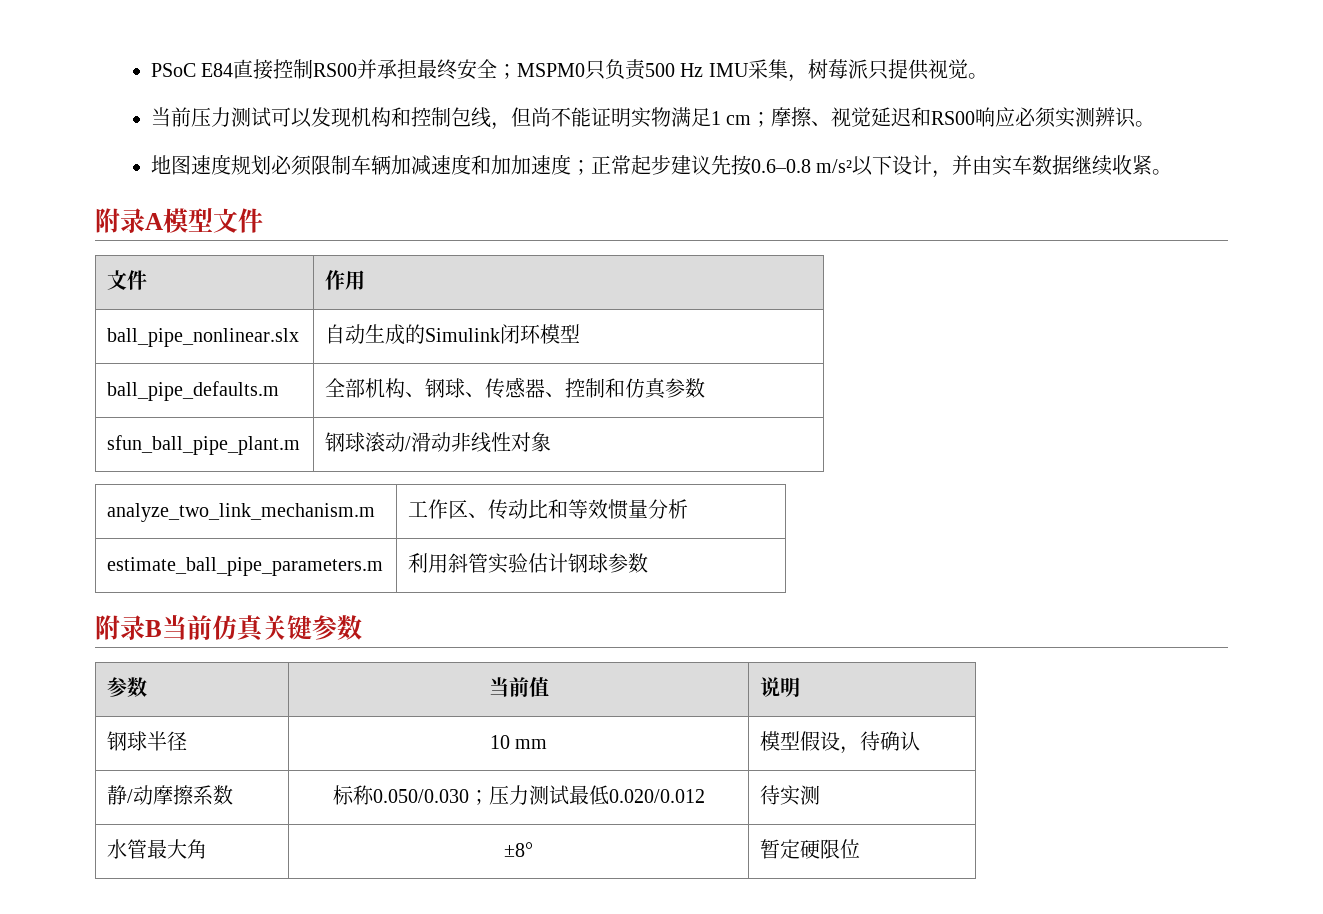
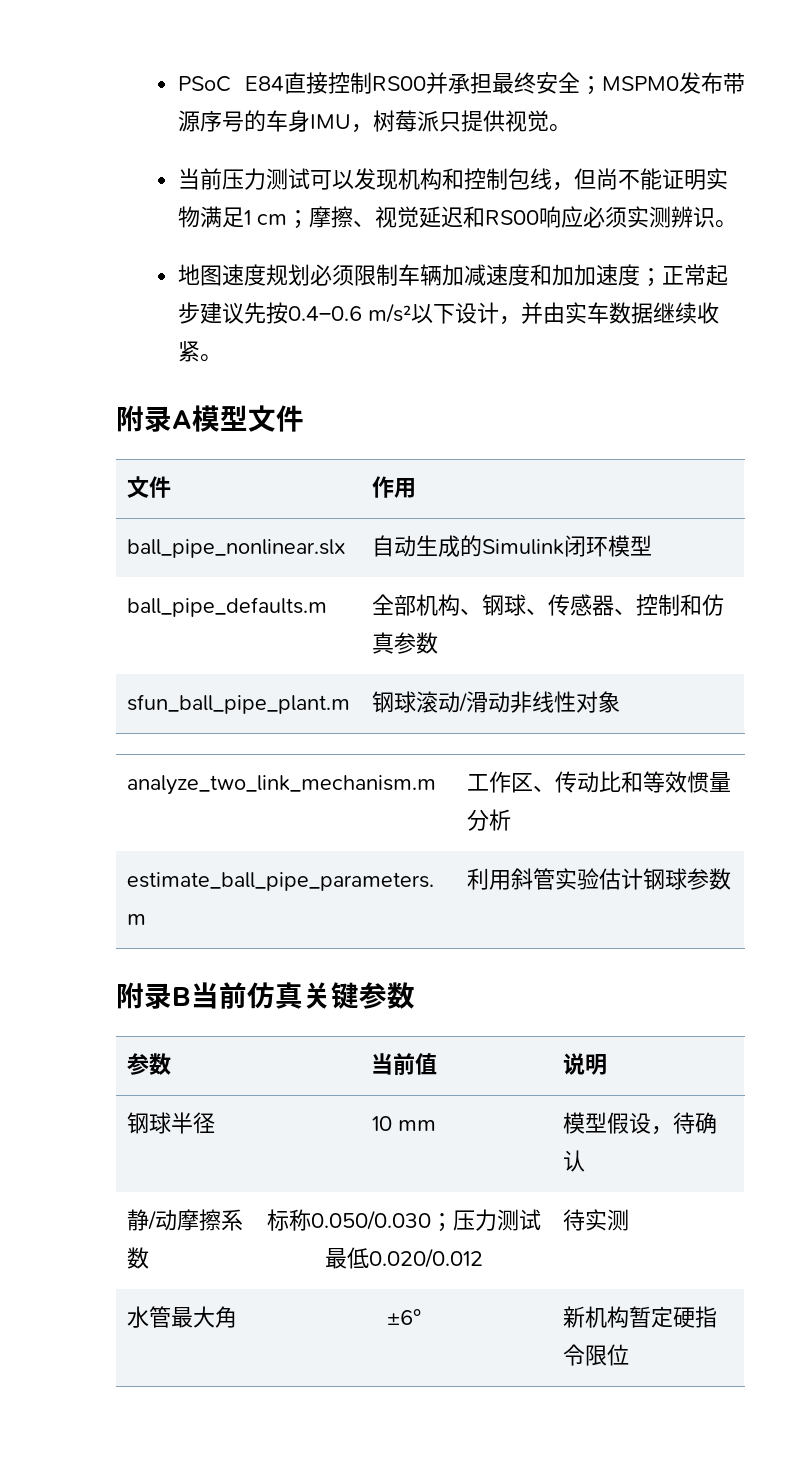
- PSoC E84直接控制RS00并承担最终安全；MSPM0只负责500 Hz IMU采集，树莓派只提供视觉。
+ PSoC E84直接控制RS00并承担最终安全；MSPM0发布带源序号的车身IMU，树莓派只提供视觉。
- 地图速度规划必须限制车辆加减速度和加加速度；正常起步建议先按0.6–0.8 m/s²以下设计，并由实车数据继续收紧。
+ 地图速度规划必须限制车辆加减速度和加加速度；正常起步建议先按0.4–0.6 m/s²以下设计，并由实车数据继续收紧。
- 水管最大角 | ±8° | 暂定硬限位
+ 水管最大角 | ±6° | 新机构暂定硬指令限位

